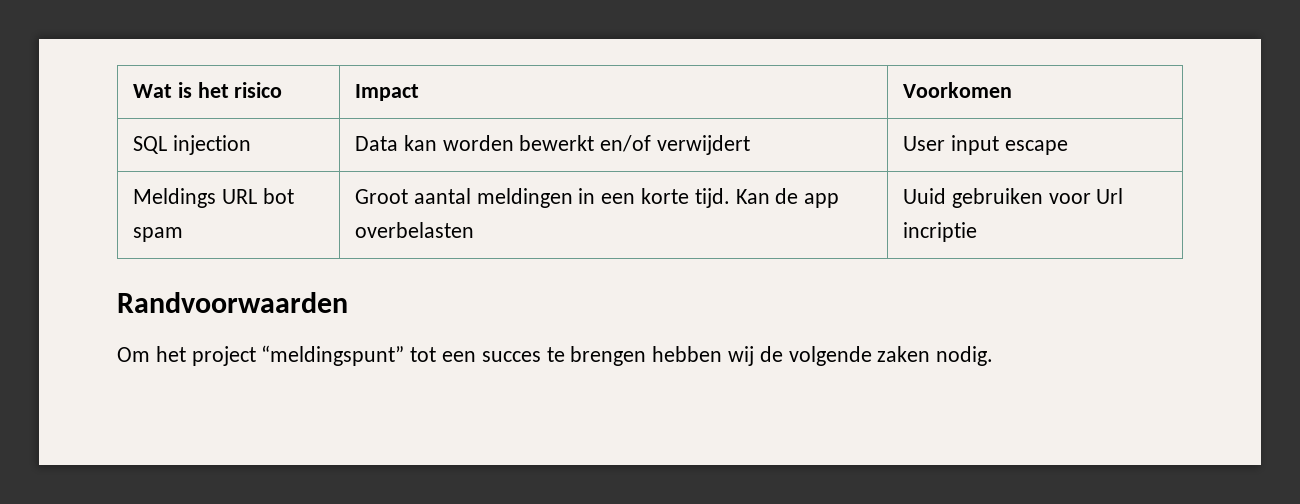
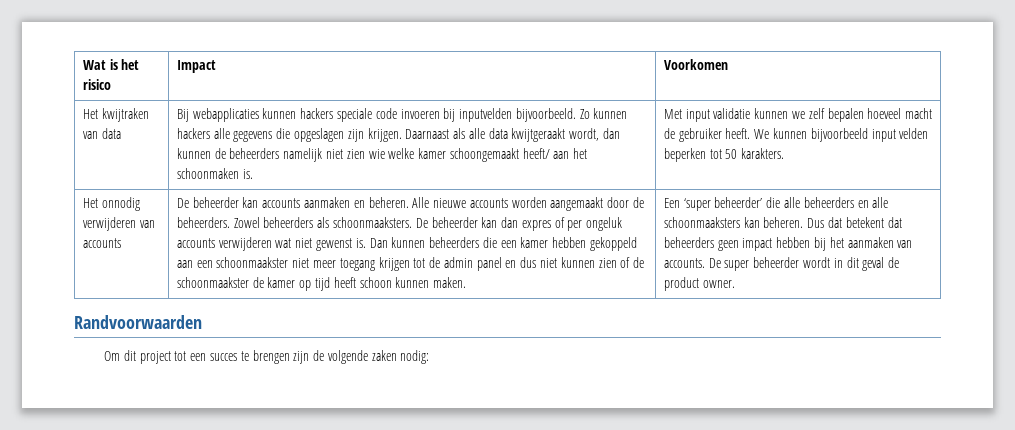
- SQL injection | Data kan worden bewerkt en/of verwijdert | User input escape
- Meldings URL bot spam | Groot aantal meldingen in een korte tijd. Kan de app overbelasten | Uuid gebruiken voor Url incriptie
+ Het kwijtraken van data | Bij webapplicaties kunnen hackers speciale code invoeren bij inputvelden bijvoorbeeld. Zo kunnen hackers alle gegevens die opgeslagen zijn krijgen. Daarnaast als alle data kwijtgeraakt wordt, dan kunnen de beheerders namelijk niet zien wie welke kamer schoongemaakt heeft/ aan het schoonmaken is. | Met input validatie kunnen we zelf bepalen hoeveel macht de gebruiker heeft. We kunnen bijvoorbeeld input velden beperken tot 50 karakters.
+ Het onnodig verwijderen van accounts | De beheerder kan accounts aanmaken en beheren. Alle nieuwe accounts worden aangemaakt door de beheerders. Zowel beheerders als schoonmaaksters. De beheerder kan dan expres of per ongeluk accounts verwijderen wat niet gewenst is. Dan kunnen beheerders die een kamer hebben gekoppeld aan een schoonmaakster niet meer toegang krijgen tot de admin panel en dus niet kunnen zien of de schoonmaakster de kamer op tijd heeft schoon kunnen maken. | Een ‘super beheerder’ die alle beheerders en alle schoonmaaksters kan beheren. Dus dat betekent dat beheerders geen impact hebben bij het aanmaken van accounts. De super beheerder wordt in dit geval de product owner.
- Om het project “meldingspunt” tot een succes te brengen hebben wij de volgende zaken nodig.
+ Om dit project tot een succes te brengen zijn de volgende zaken nodig:

